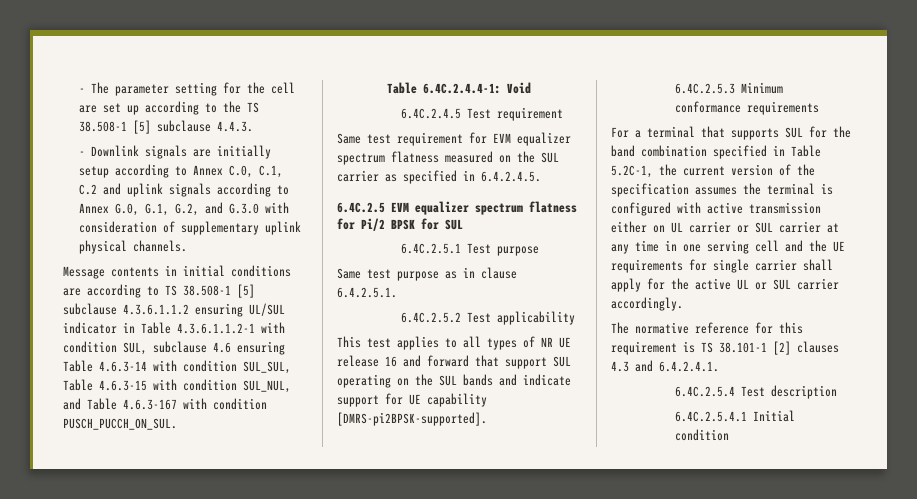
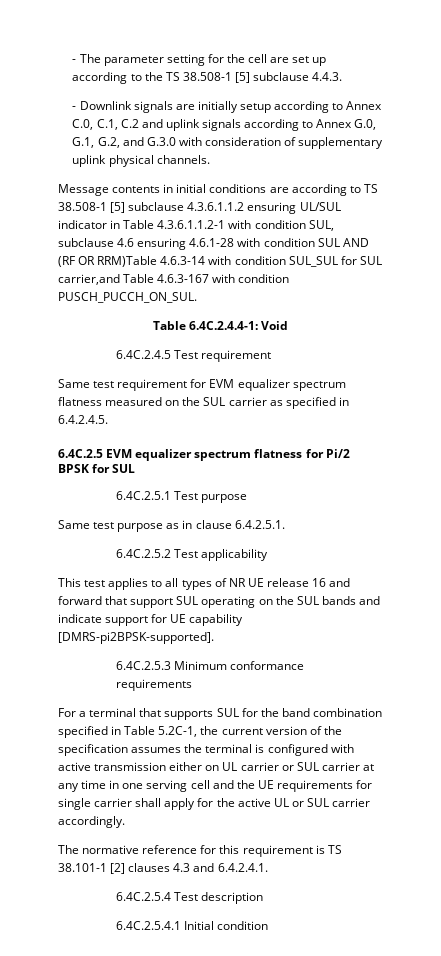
- Message contents in initial conditions are according to TS 38.508-1 [5] subclause 4.3.6.1.1.2 ensuring UL/SUL indicator in Table 4.3.6.1.1.2-1 with condition SUL, subclause 4.6 ensuring Table 4.6.3-14 with condition SUL_SUL, Table 4.6.3-15 with condition SUL_NUL, and Table 4.6.3-167 with condition PUSCH_PUCCH_ON_SUL.
+ Message contents in initial conditions are according to TS 38.508-1 [5] subclause 4.3.6.1.1.2 ensuring UL/SUL indicator in Table 4.3.6.1.1.2-1 with condition SUL, subclause 4.6 ensuring 4.6.1-28 with condition SUL AND (RF OR RRM)Table 4.6.3-14 with condition SUL_SUL for SUL carrier,and Table 4.6.3-167 with condition PUSCH_PUCCH_ON_SUL.

